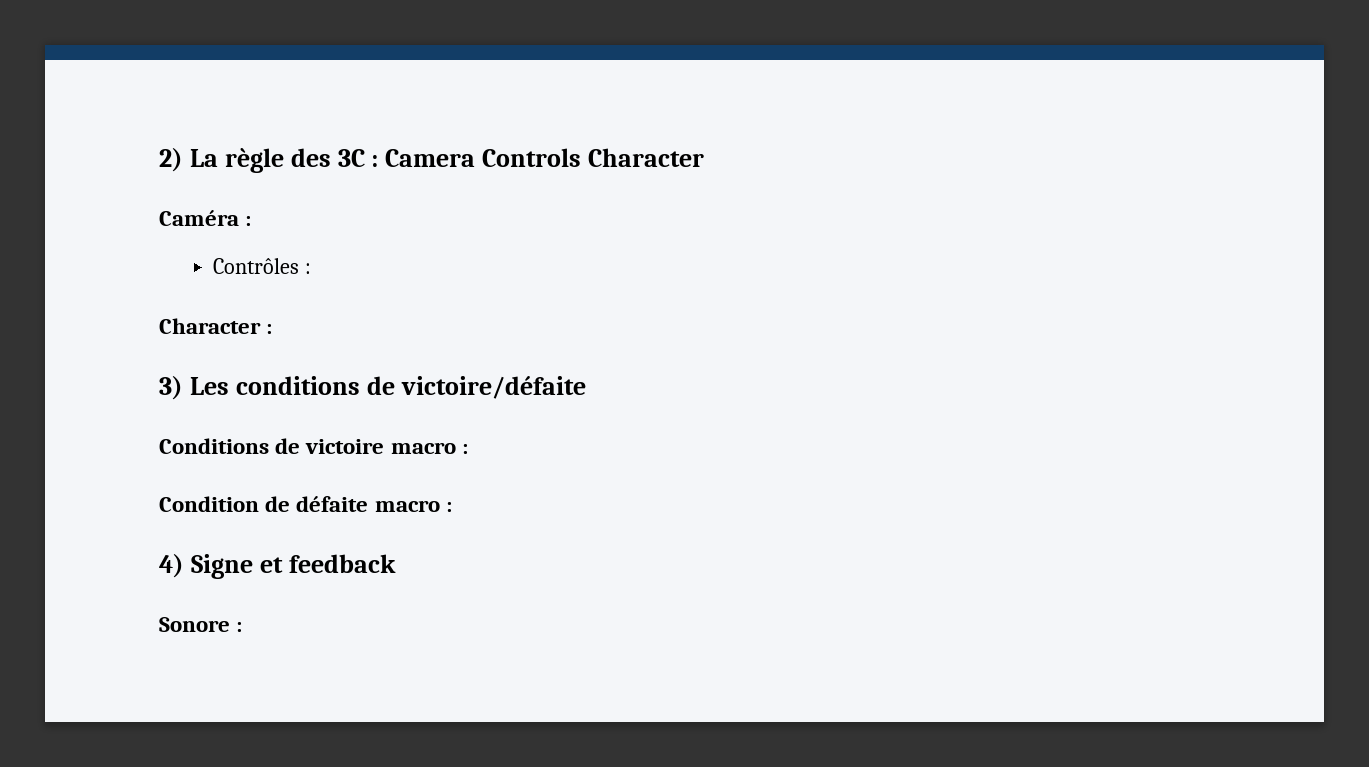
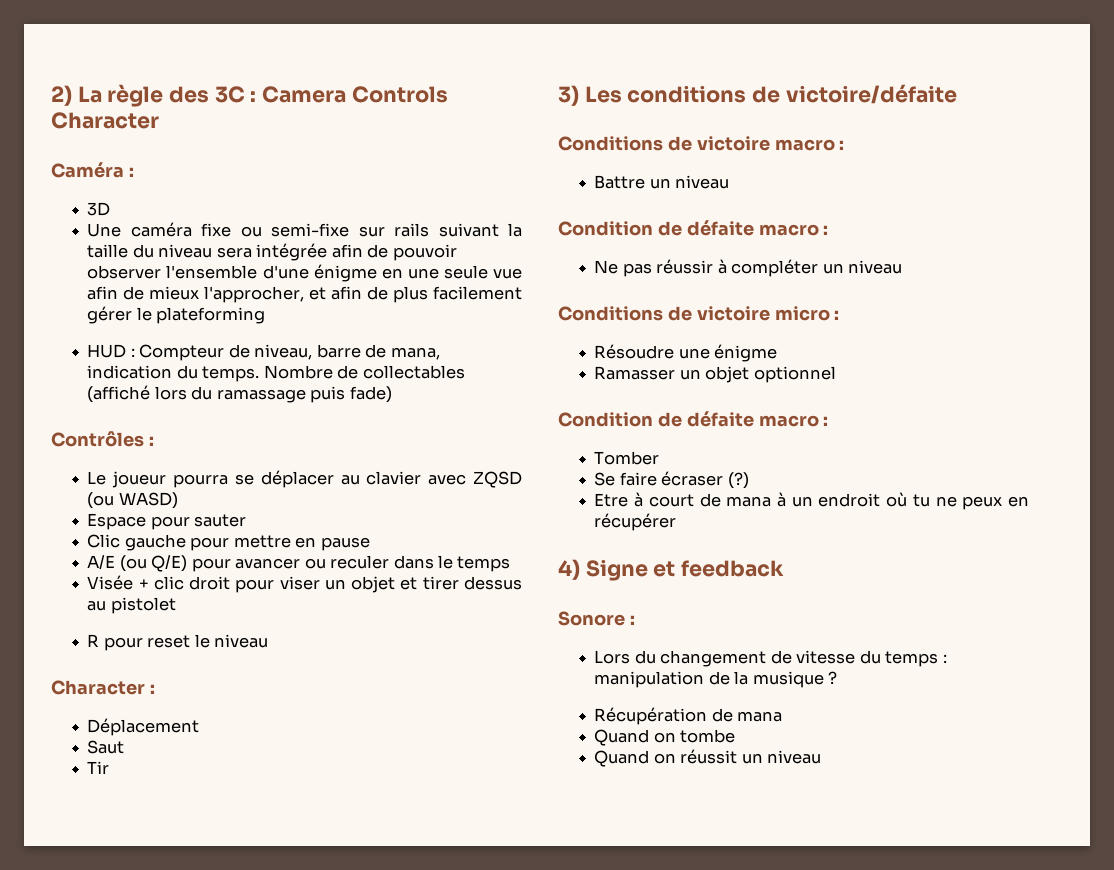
+ 3D
+ Une caméra fixe ou semi-fixe sur rails suivant la taille du niveau sera intégrée afin de pouvoir observer l'ensemble d'une énigme en une seule vue afin de mieux l'approcher, et afin de plus facilement gérer le plateforming
+ HUD : Compteur de niveau, barre de mana, indication du temps. Nombre de collectables (affiché lors du ramassage puis fade)
  Contrôles :
+ Le joueur pourra se déplacer au clavier avec ZQSD (ou WASD)
+ Espace pour sauter
+ Clic gauche pour mettre en pause
+ A/E (ou Q/E) pour avancer ou reculer dans le temps
+ Visée + clic droit pour viser un objet et tirer dessus au pistolet
+ R pour reset le niveau
+ Déplacement
+ Saut
+ Tir
+ Battre un niveau
  Condition de défaite macro :
+ Ne pas réussir à compléter un niveau
+ Conditions de victoire micro :
+ Résoudre une énigme
+ Ramasser un objet optionnel
+ Condition de défaite macro :
+ Tomber
+ Se faire écraser (?)
+ Etre à court de mana à un endroit où tu ne peux en récupérer
+ Lors du changement de vitesse du temps : manipulation de la musique ?
+ Récupération de mana
+ Quand on tombe
+ Quand on réussit un niveau

